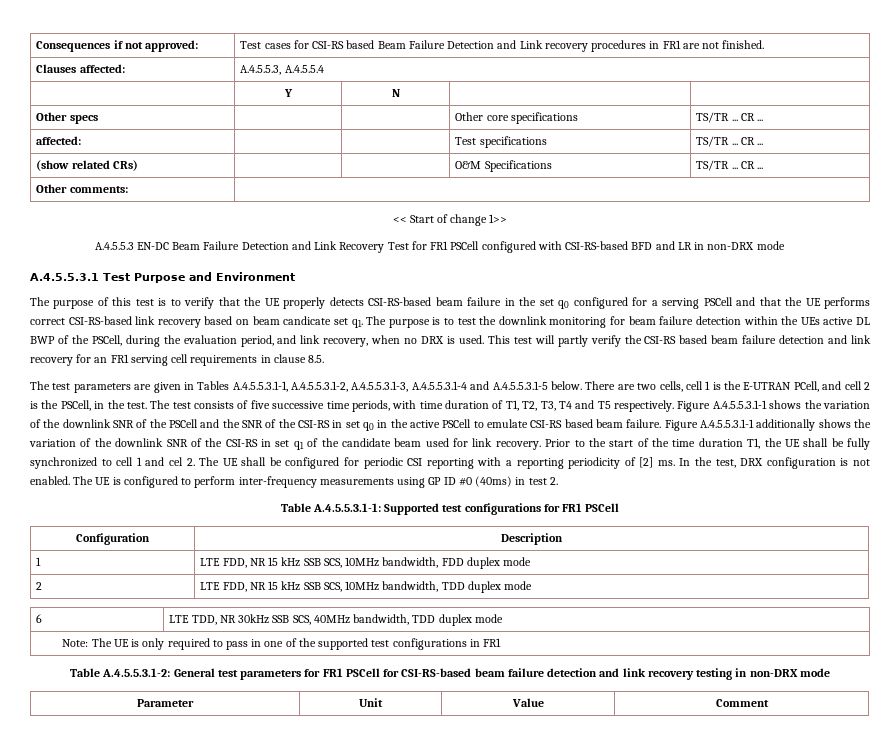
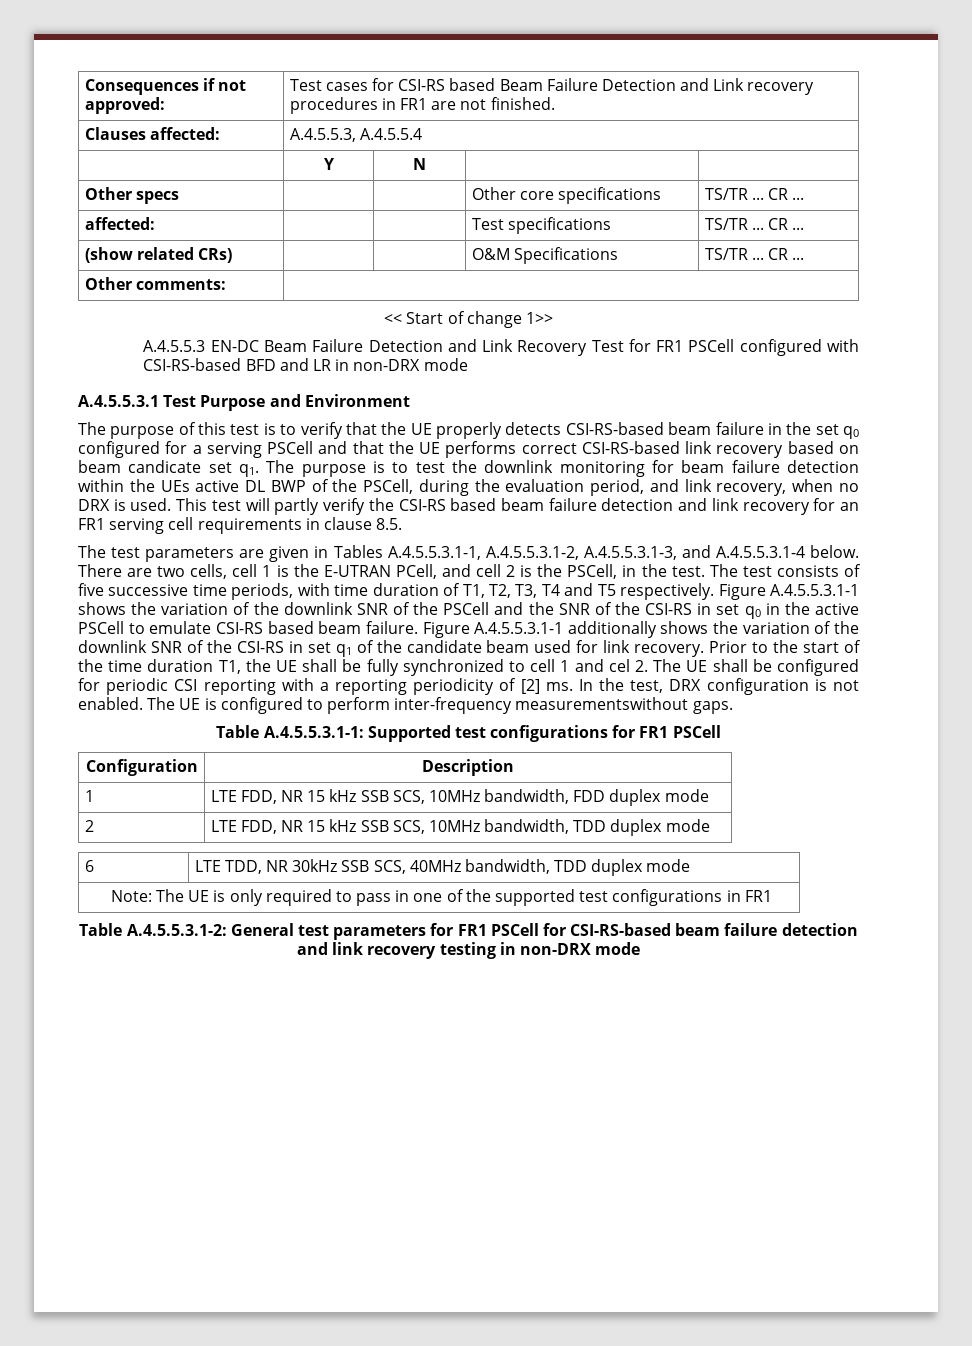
- The test parameters are given in Tables A.4.5.5.3.1-1, A.4.5.5.3.1-2, A.4.5.5.3.1-3, A.4.5.5.3.1-4 and A.4.5.5.3.1-5 below.
+ The test parameters are given in Tables A.4.5.5.3.1-1, A.4.5.5.3.1-2, A.4.5.5.3.1-3, and A.4.5.5.3.1-4 below.
- The UE is configured to perform inter-frequency measurements using GP ID #0 (40ms) in test 2.
+ The UE is configured to perform inter-frequency measurementswithout gaps.
- Parameter | Unit | Value | Comment

